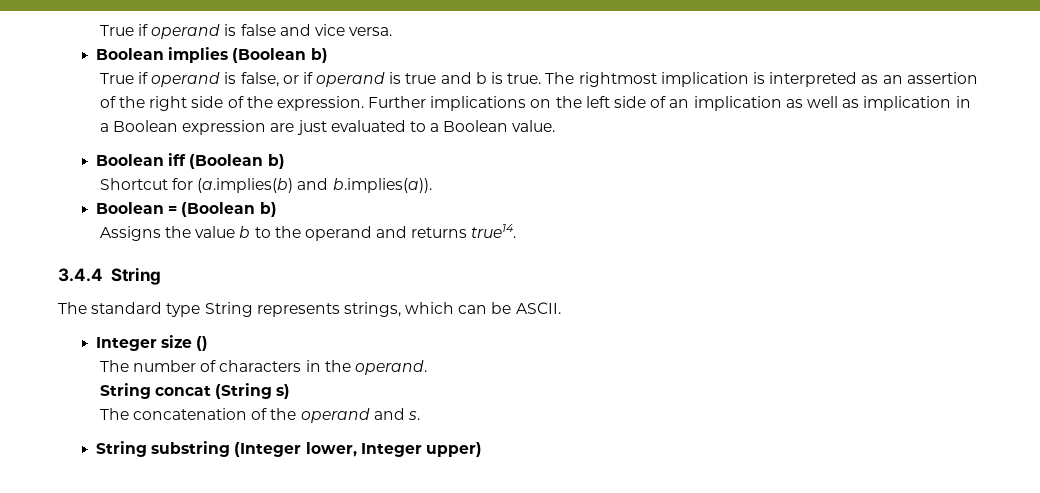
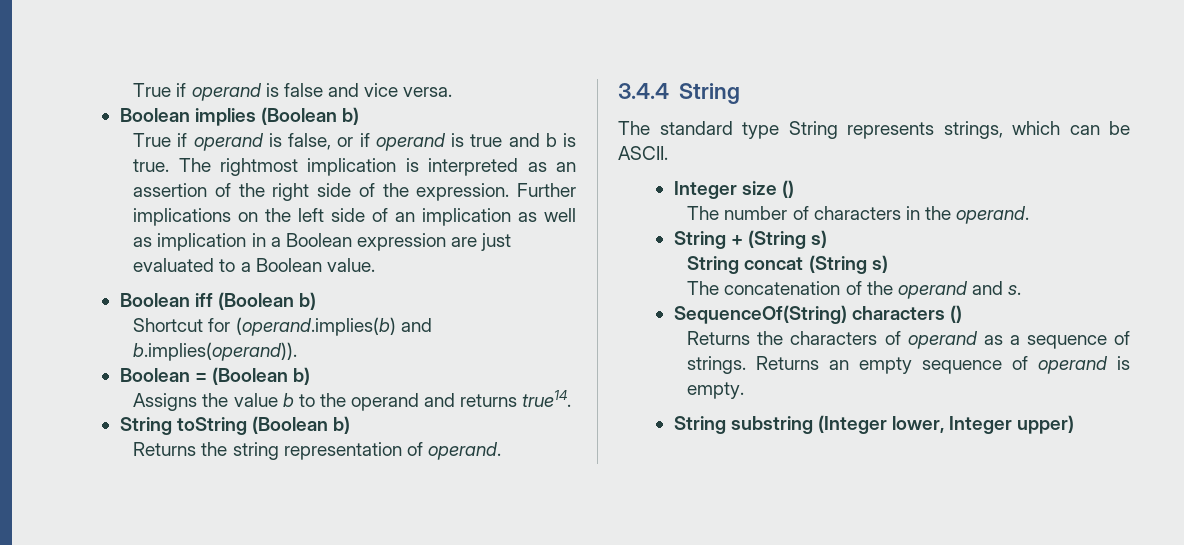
- Shortcut for (a.implies(b) and b.implies(a)).
+ Shortcut for (operand.implies(b) and b.implies(operand)).
+ String toString (Boolean b)
+ Returns the string representation of operand.
+ String + (String s)
+ SequenceOf(String) characters ()
+ Returns the characters of operand as a sequence of strings. Returns an empty sequence of operand is empty.

